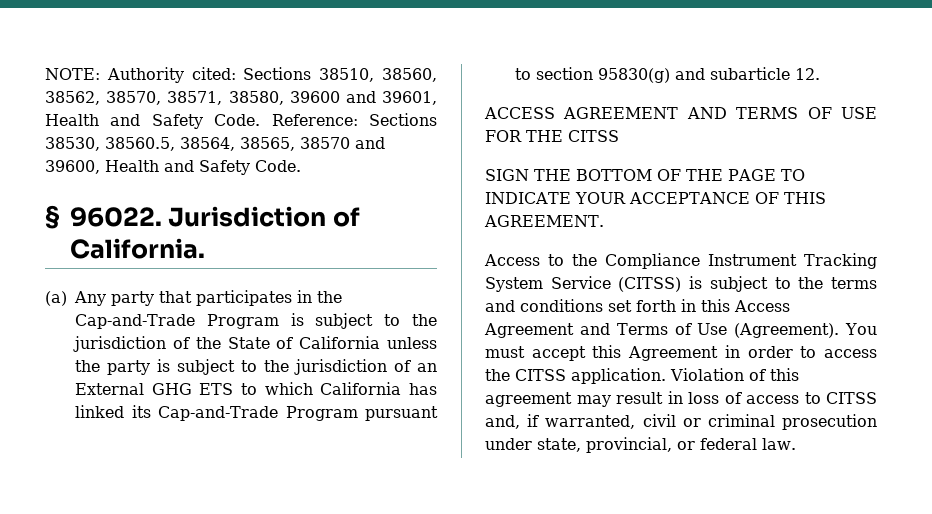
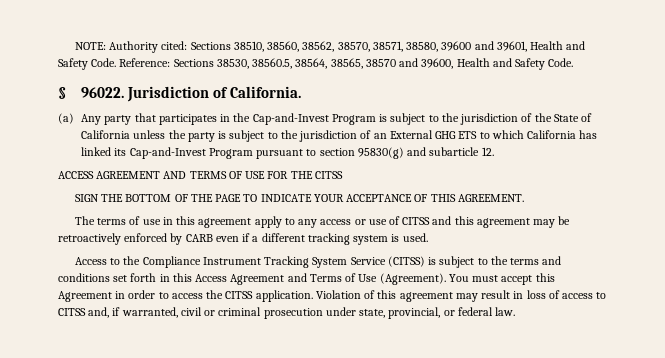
- (a) Any party that participates in the Cap-and-Trade Program is subject to the jurisdiction of the State of California unless the party is subject to the jurisdiction of an External GHG ETS to which California has linked its Cap-and-Trade Program pursuant to section 95830(g) and subarticle 12.
+ (a) Any party that participates in the Cap-and-Invest Program is subject to the jurisdiction of the State of California unless the party is subject to the jurisdiction of an External GHG ETS to which California has linked its Cap-and-Invest Program pursuant to section 95830(g) and subarticle 12.
+ The terms of use in this agreement apply to any access or use of CITSS and this agreement may be retroactively enforced by CARB even if a different tracking system is used.

